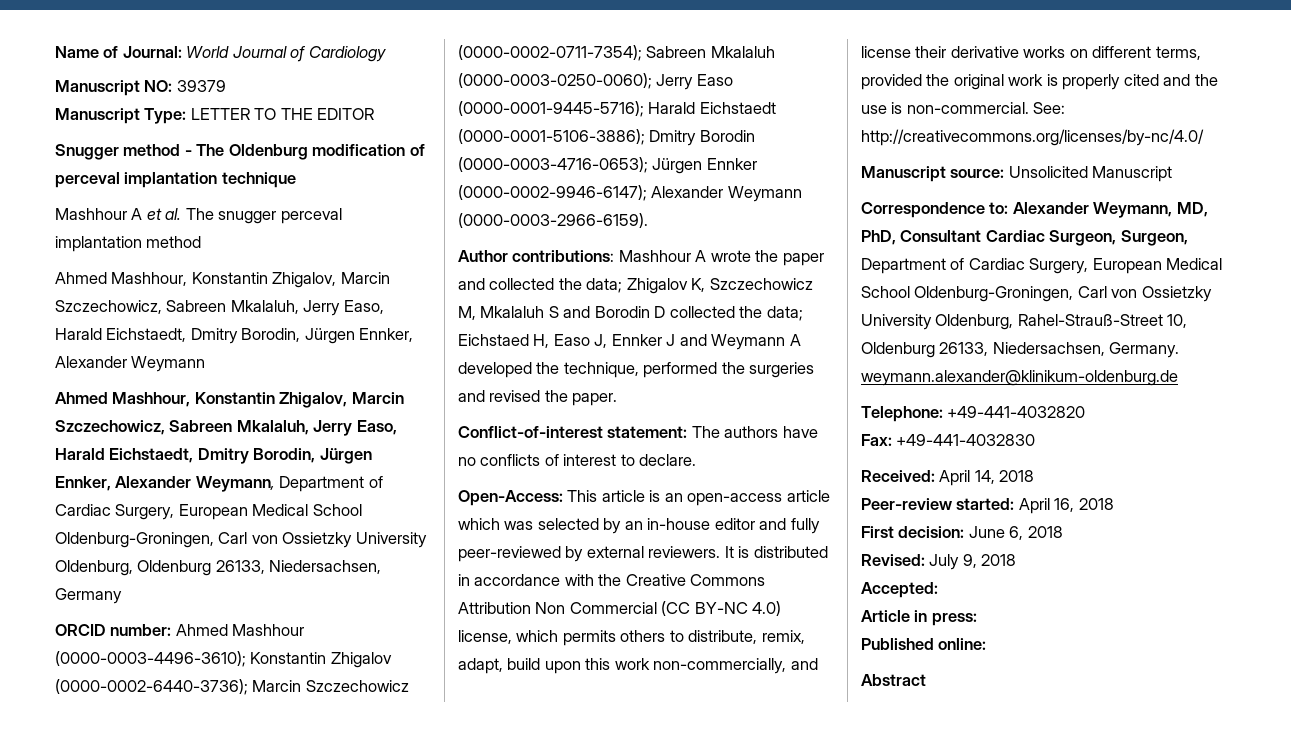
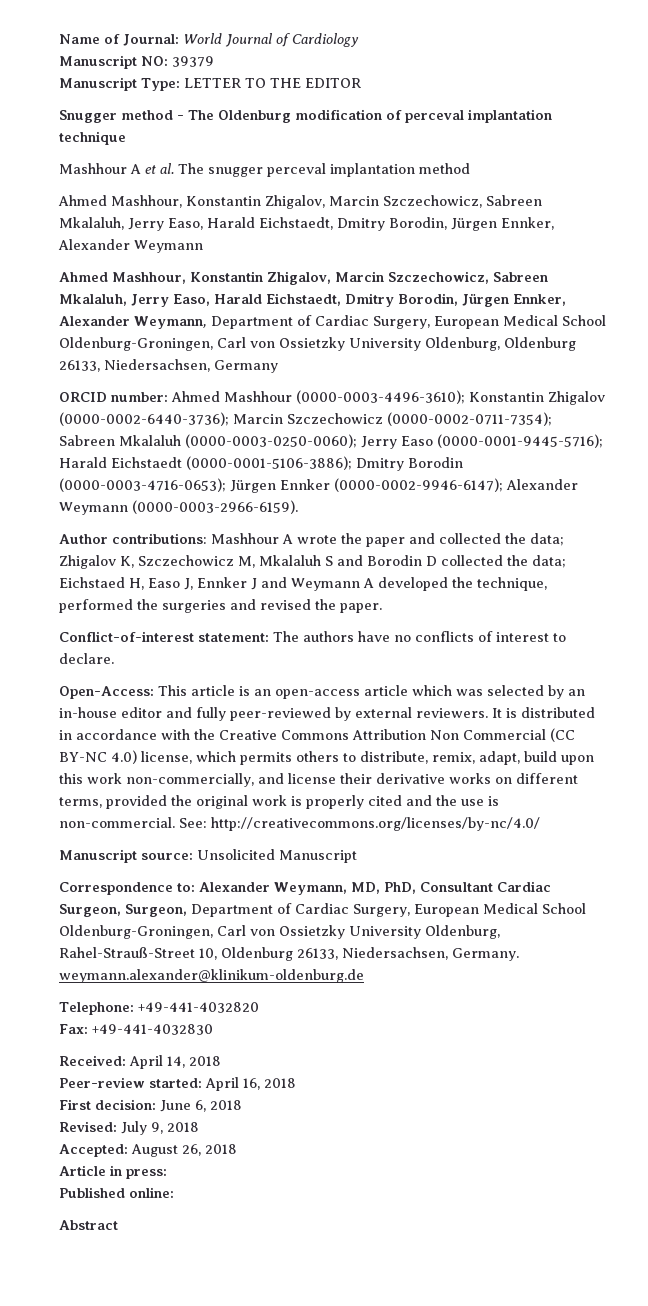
- Accepted:
+ Accepted: August 26, 2018

